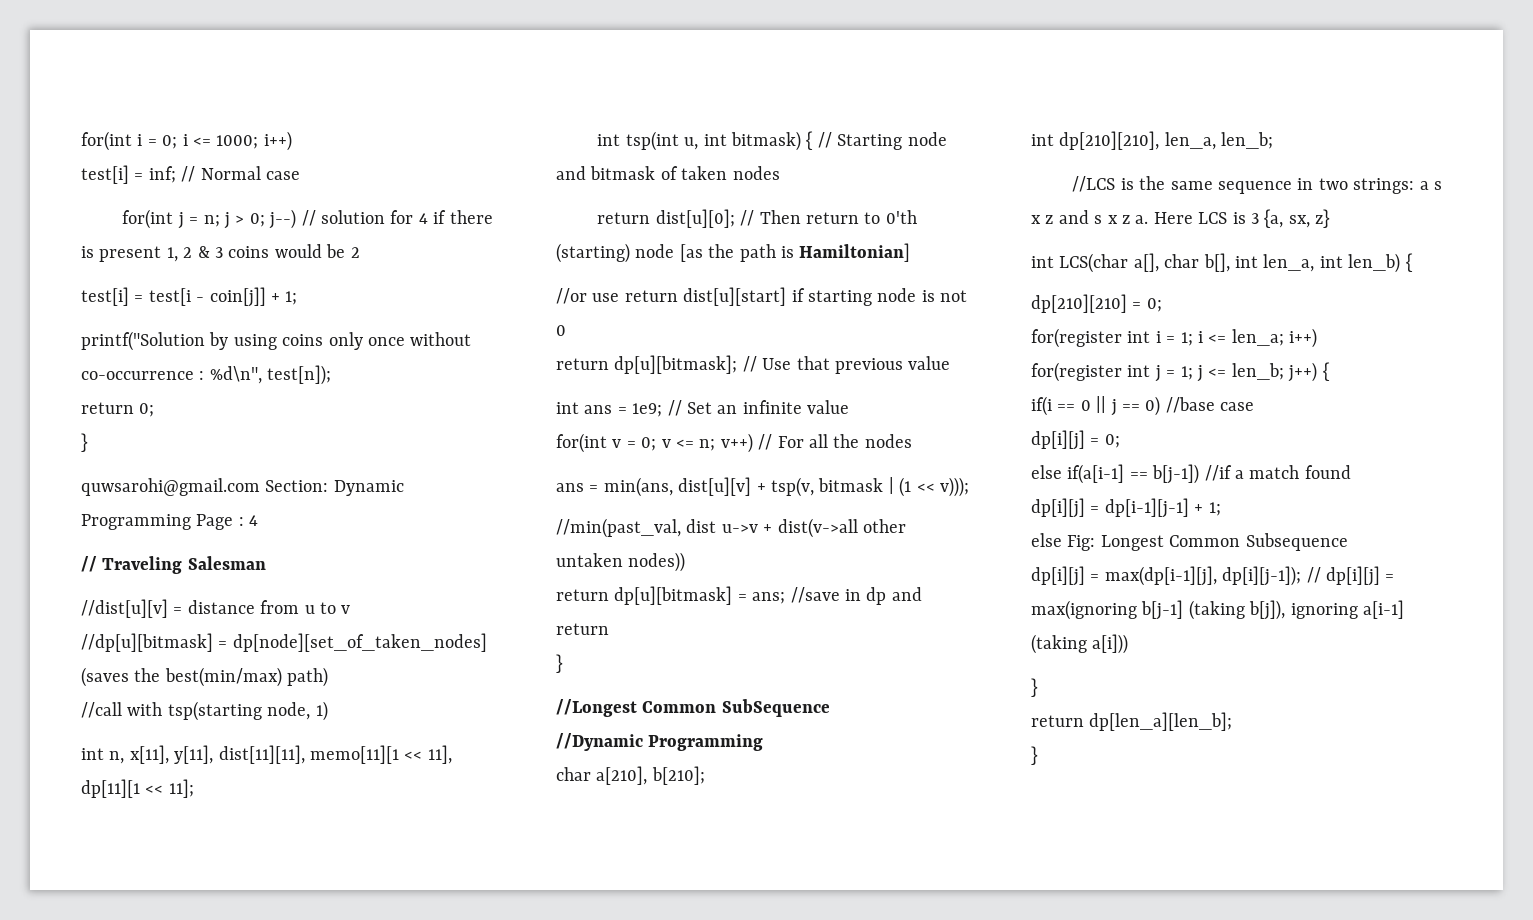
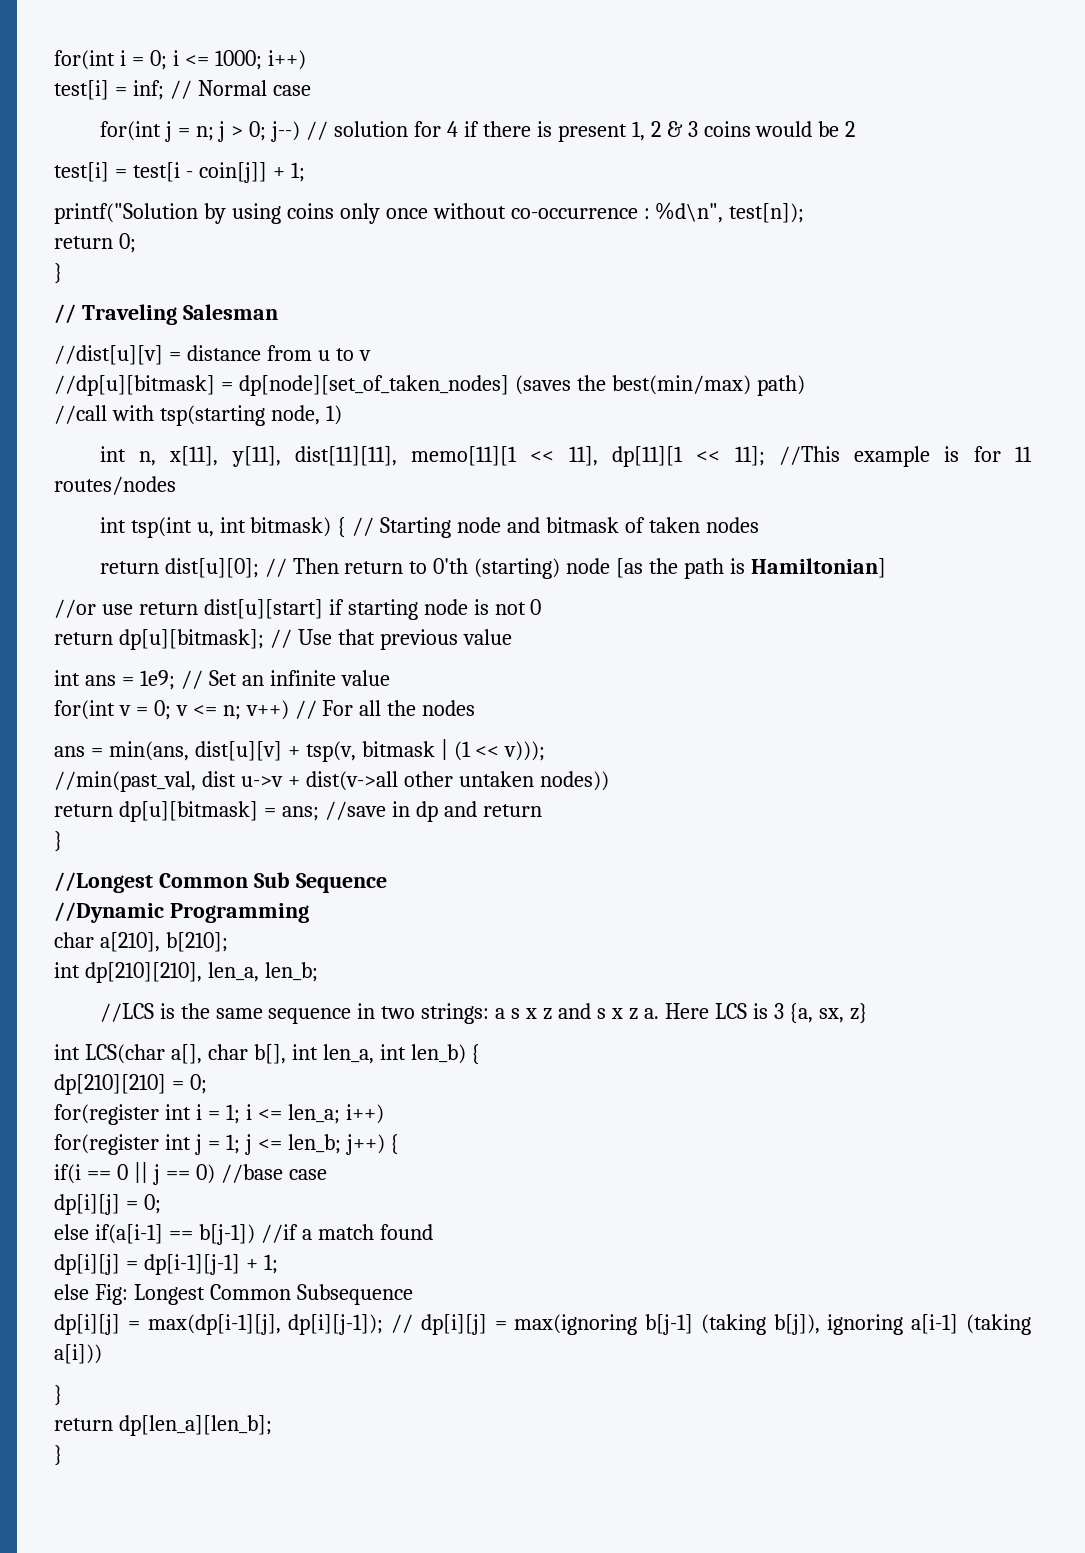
- quwsarohi@gmail.com Section: Dynamic Programming Page : 4
- int n, x[11], y[11], dist[11][11], memo[11][1 << 11], dp[11][1 << 11];
+ int n, x[11], y[11], dist[11][11], memo[11][1 << 11], dp[11][1 << 11]; //This example is for 11 routes/nodes
- //Longest Common SubSequence
+ //Longest Common Sub Sequence

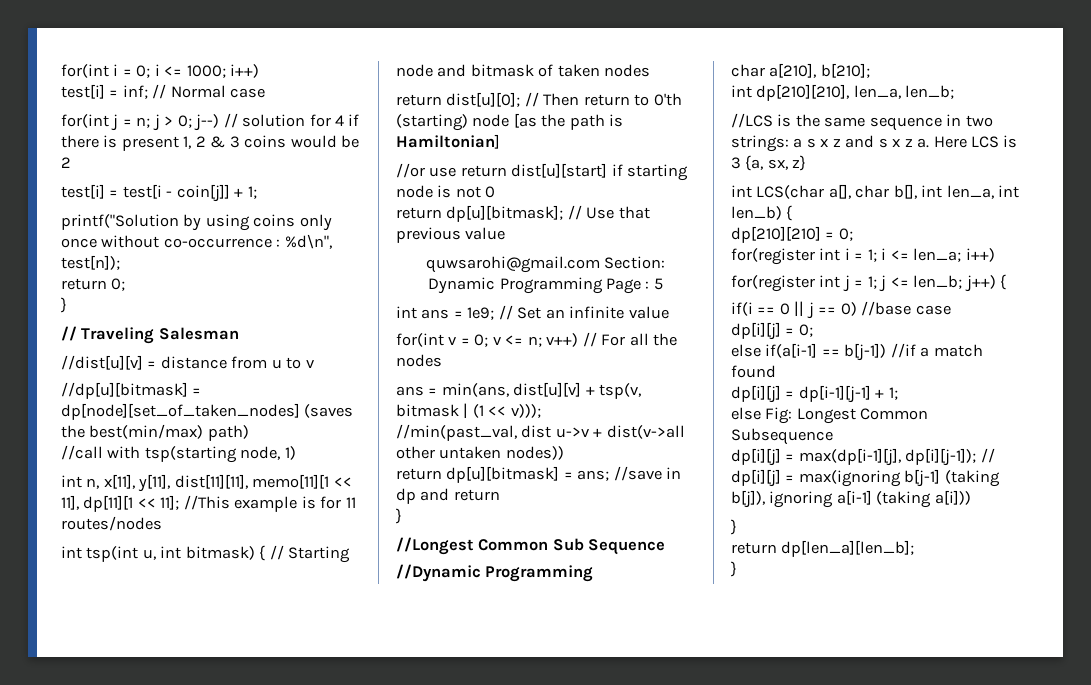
+ quwsarohi@gmail.com Section: Dynamic Programming Page : 5

